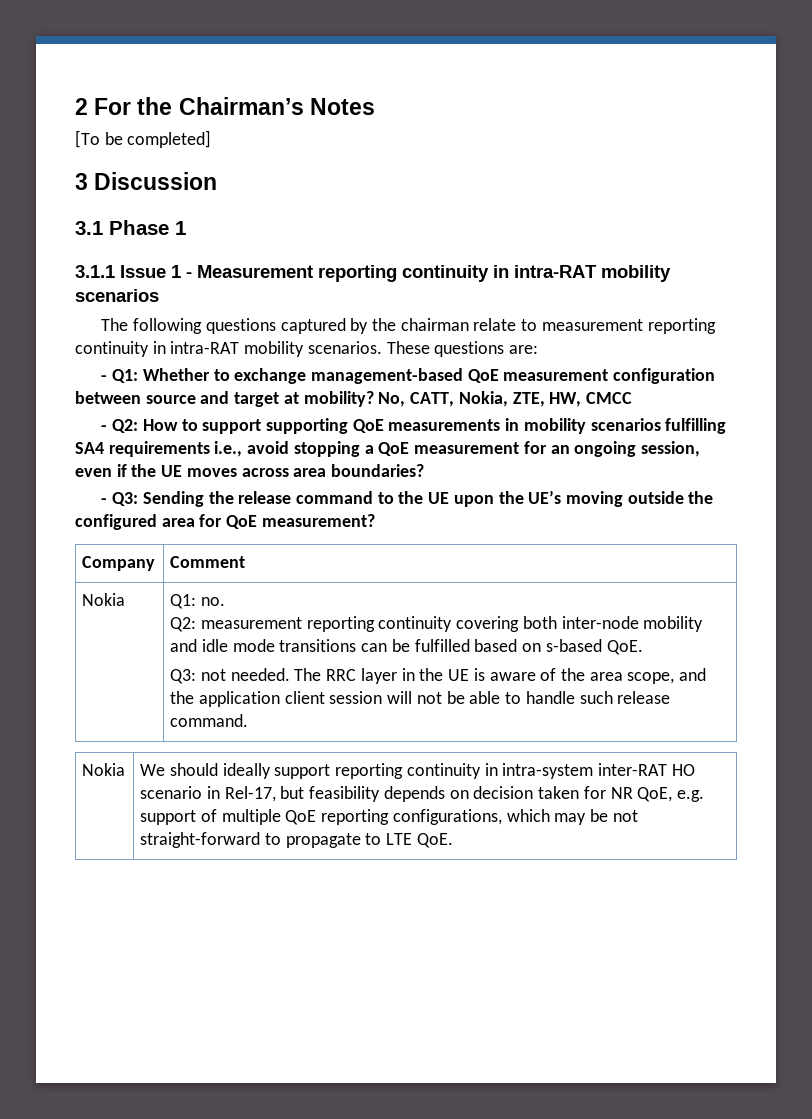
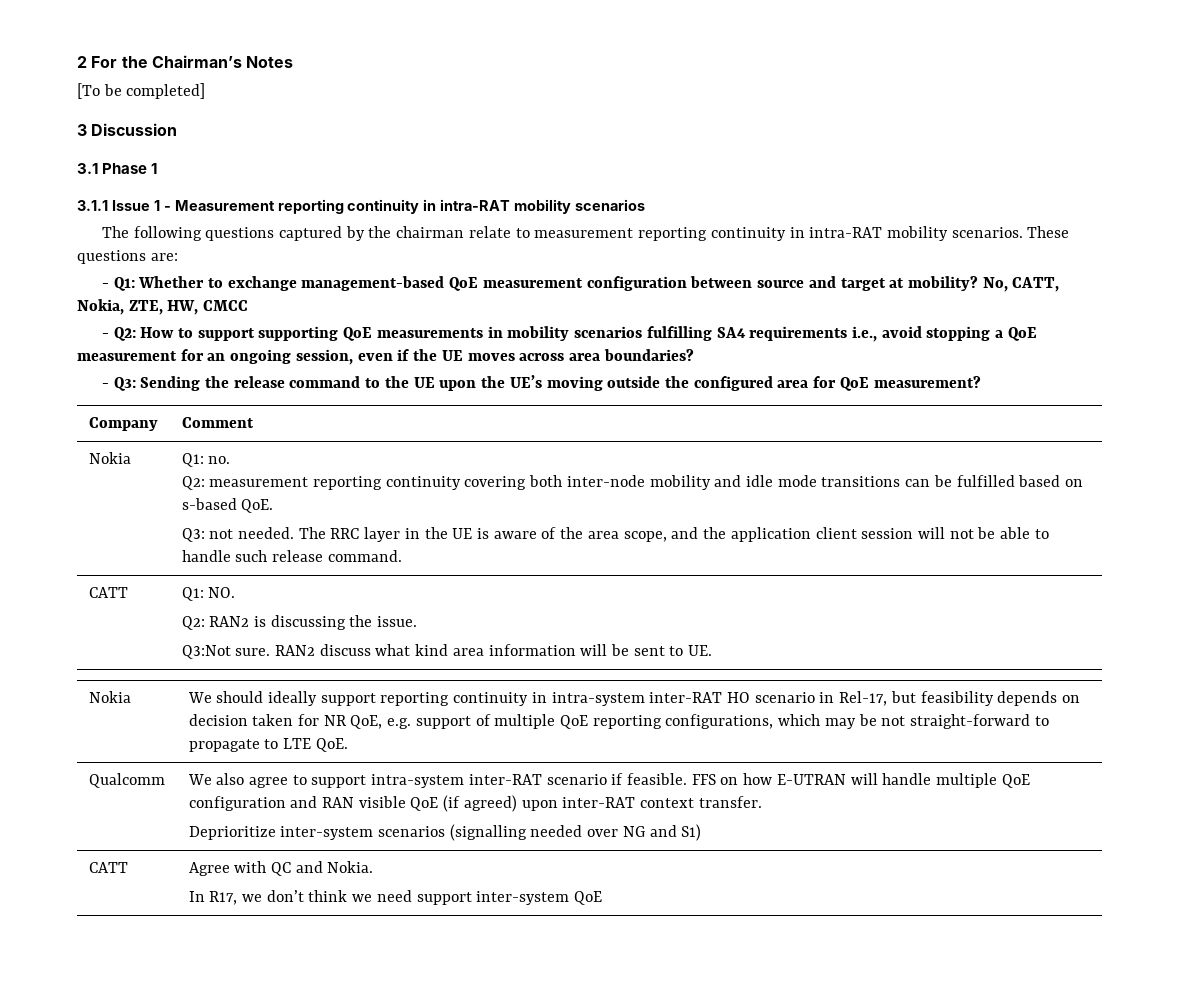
+ CATT | Q1: NO.
+ Q2: RAN2 is discussing the issue.
+ Q3:Not sure. RAN2 discuss what kind area information will be sent to UE.
+ Qualcomm | We also agree to support intra-system inter-RAT scenario if feasible. FFS on how E-UTRAN will handle multiple QoE configuration and RAN visible QoE (if agreed) upon inter-RAT context transfer.
+ Deprioritize inter-system scenarios (signalling needed over NG and S1)
+ CATT | Agree with QC and Nokia.
+ In R17, we don’t think we need support inter-system QoE

